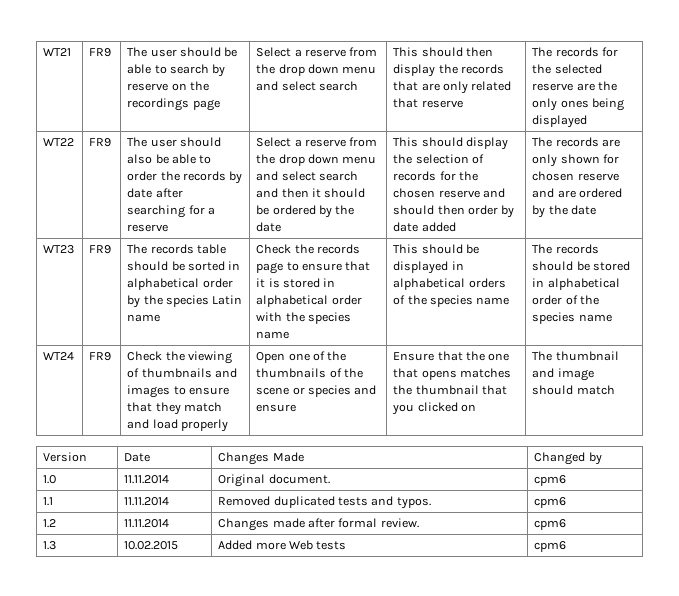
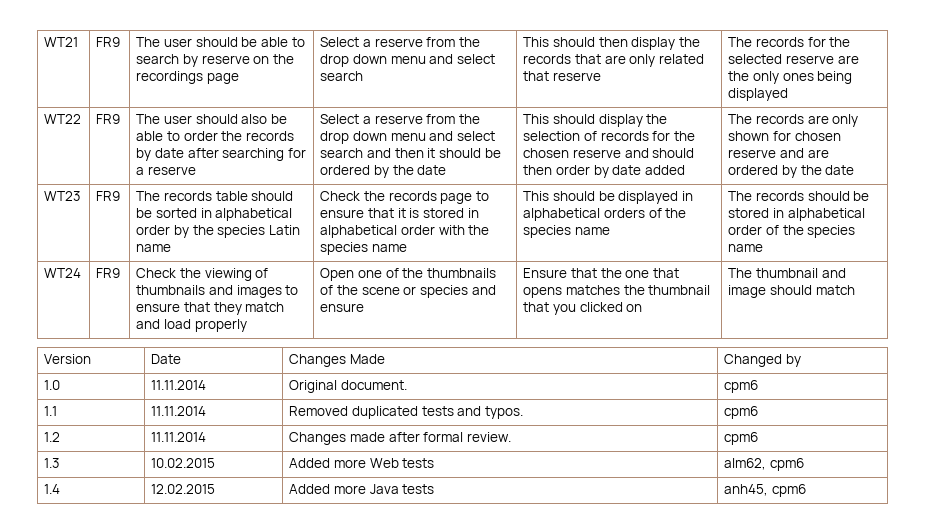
- 1.3 | 10.02.2015 | Added more Web tests | cpm6
+ 1.3 | 10.02.2015 | Added more Web tests | alm62, cpm6
+ 1.4 | 12.02.2015 | Added more Java tests | anh45, cpm6

